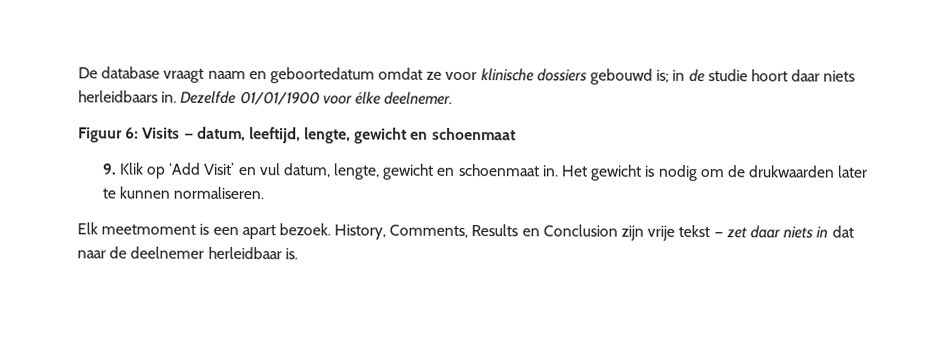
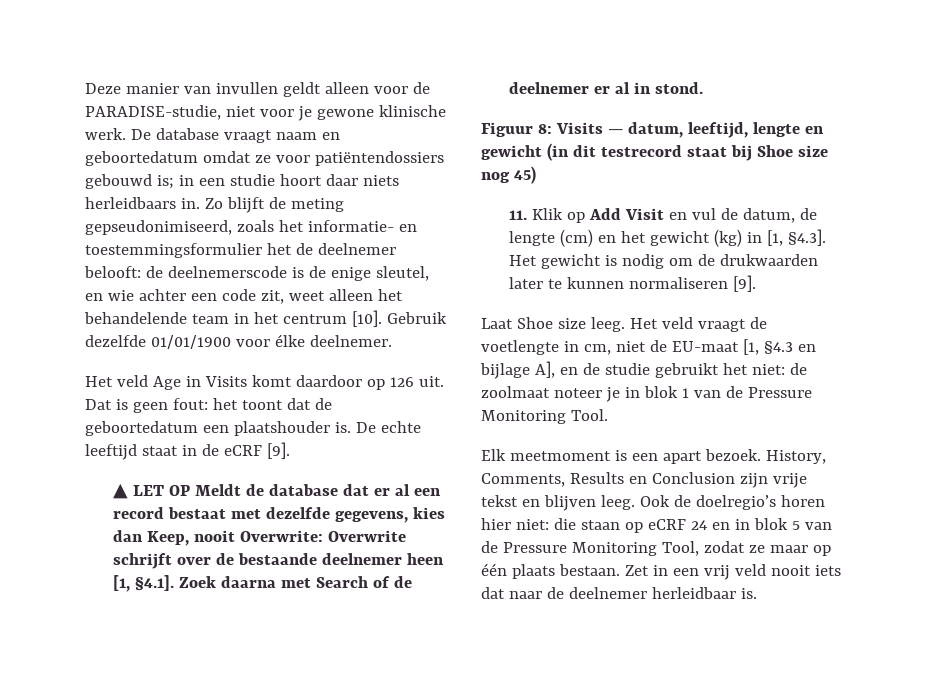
+ Deze manier van invullen geldt alleen voor de PARADISE-studie, niet voor je gewone klinische werk.
- De database vraagt naam en geboortedatum omdat ze voor klinische dossiers gebouwd is; in de studie hoort daar niets herleidbaars in.
+ De database vraagt naam en geboortedatum omdat ze voor patiëntendossiers gebouwd is; in een studie hoort daar niets herleidbaars in.
- Dezelfde 01/01/1900 voor élke deelnemer.
+ Zo blijft de meting gepseudonimiseerd, zoals het informatie- en toestemmingsformulier het de deelnemer belooft: de deelnemerscode is de enige sleutel, en wie achter een code zit, weet alleen het behandelende team in het centrum [10]. Gebruik dezelfde 01/01/1900 voor élke deelnemer.
+ Het veld Age in Visits komt daardoor op 126 uit. Dat is geen fout: het toont dat de geboortedatum een plaatshouder is. De echte leeftijd staat in de eCRF [9].
+ ▲ LET OP Meldt de database dat er al een record bestaat met dezelfde gegevens, kies dan Keep, nooit Overwrite: Overwrite schrijft over de bestaande deelnemer heen [1, §4.1]. Zoek daarna met Search of de deelnemer er al in stond.
- Figuur 6: Visits — datum, leeftijd, lengte, gewicht en schoenmaat
- 9. Klik op ‘Add Visit’ en vul datum, lengte, gewicht en schoenmaat in. Het gewicht is nodig om de drukwaarden later te kunnen normaliseren.
+ Figuur 8: Visits — datum, leeftijd, lengte en gewicht (in dit testrecord staat bij Shoe size nog 45)
+ 11. Klik op Add Visit en vul de datum, de lengte (cm) en het gewicht (kg) in [1, §4.3]. Het gewicht is nodig om de drukwaarden later te kunnen normaliseren [9].
+ Laat Shoe size leeg. Het veld vraagt de voetlengte in cm, niet de EU-maat [1, §4.3 en bijlage A], en de studie gebruikt het niet: de zoolmaat noteer je in blok 1 van de Pressure Monitoring Tool.
- History, Comments, Results en Conclusion zijn vrije tekst — zet daar niets in dat naar de deelnemer herleidbaar is.
+ History, Comments, Results en Conclusion zijn vrije tekst en blijven leeg. Ook de doelregio’s horen hier niet: die staan op eCRF 24 en in blok 5 van de Pressure Monitoring Tool, zodat ze maar op één plaats bestaan. Zet in een vrij veld nooit iets dat naar de deelnemer herleidbaar is.

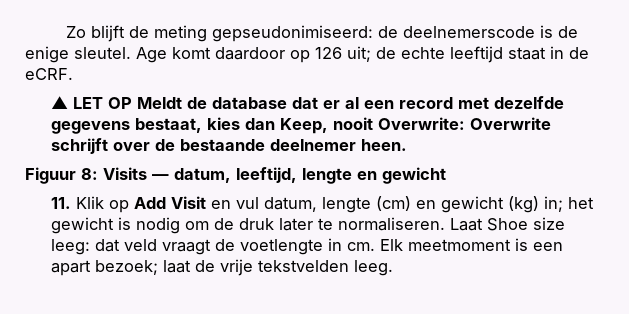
- Deze manier van invullen geldt alleen voor de PARADISE-studie, niet voor je gewone klinische werk. De database vraagt naam en geboortedatum omdat ze voor patiëntendossiers gebouwd is; in een studie hoort daar niets herleidbaars in. Zo blijft de meting gepseudonimiseerd, zoals het informatie- en toestemmingsformulier het de deelnemer belooft: de deelnemerscode is de enige sleutel, en wie achter een code zit, weet alleen het behandelende team in het centrum [10]. Gebruik dezelfde 01/01/1900 voor élke deelnemer.
- Het veld Age in Visits komt daardoor op 126 uit. Dat is geen fout: het toont dat de geboortedatum een plaatshouder is. De echte leeftijd staat in de eCRF [9].
+ Zo blijft de meting gepseudonimiseerd: de deelnemerscode is de enige sleutel. Age komt daardoor op 126 uit; de echte leeftijd staat in de eCRF.
- ▲ LET OP Meldt de database dat er al een record bestaat met dezelfde gegevens, kies dan Keep, nooit Overwrite: Overwrite schrijft over de bestaande deelnemer heen [1, §4.1]. Zoek daarna met Search of de deelnemer er al in stond.
+ ▲ LET OP Meldt de database dat er al een record met dezelfde gegevens bestaat, kies dan Keep, nooit Overwrite: Overwrite schrijft over de bestaande deelnemer heen.
- Figuur 8: Visits — datum, leeftijd, lengte en gewicht (in dit testrecord staat bij Shoe size nog 45)
+ Figuur 8: Visits — datum, leeftijd, lengte en gewicht
- 11. Klik op Add Visit en vul de datum, de lengte (cm) en het gewicht (kg) in [1, §4.3]. Het gewicht is nodig om de drukwaarden later te kunnen normaliseren [9].
- Laat Shoe size leeg. Het veld vraagt de voetlengte in cm, niet de EU-maat [1, §4.3 en bijlage A], en de studie gebruikt het niet: de zoolmaat noteer je in blok 1 van de Pressure Monitoring Tool.
- Elk meetmoment is een apart bezoek. History, Comments, Results en Conclusion zijn vrije tekst en blijven leeg. Ook de doelregio’s horen hier niet: die staan op eCRF 24 en in blok 5 van de Pressure Monitoring Tool, zodat ze maar op één plaats bestaan. Zet in een vrij veld nooit iets dat naar de deelnemer herleidbaar is.
+ 11. Klik op Add Visit en vul datum, lengte (cm) en gewicht (kg) in; het gewicht is nodig om de druk later te normaliseren. Laat Shoe size leeg: dat veld vraagt de voetlengte in cm. Elk meetmoment is een apart bezoek; laat de vrije tekstvelden leeg.

